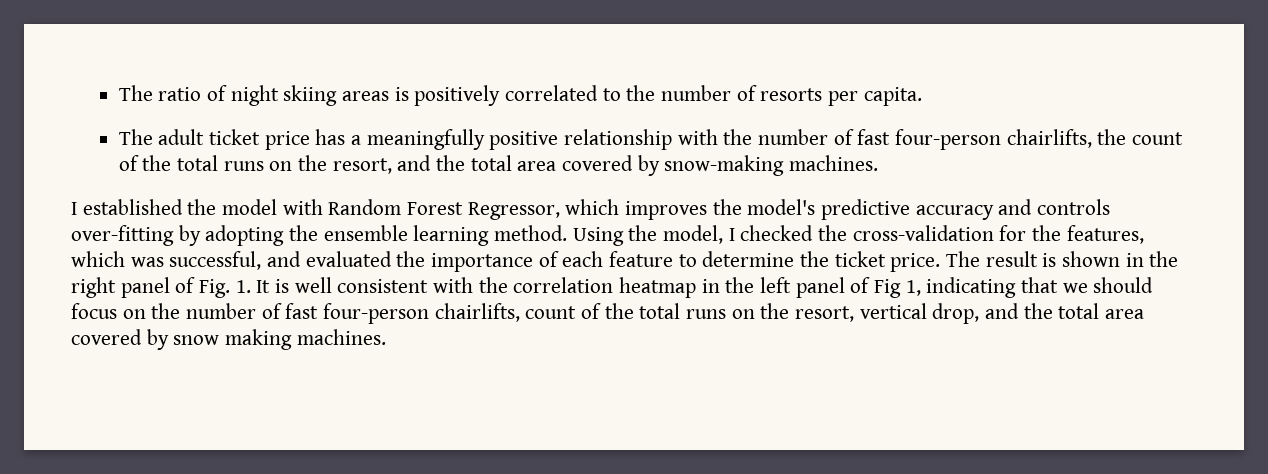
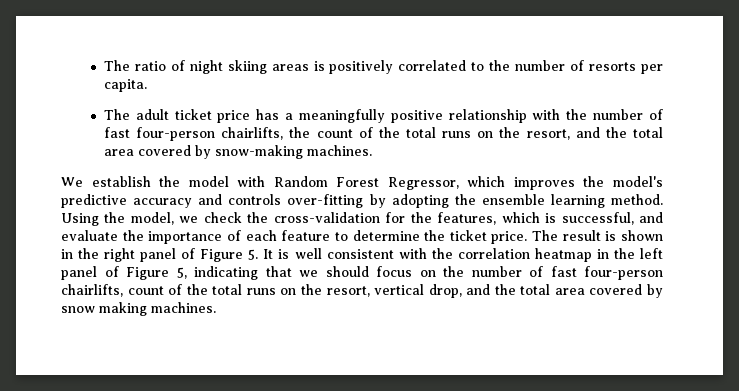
- I established the model with Random Forest Regressor, which improves the model's predictive accuracy and controls over-fitting by adopting the ensemble learning method.
+ We establish the model with Random Forest Regressor, which improves the model's predictive accuracy and controls over-fitting by adopting the ensemble learning method.
- Using the model, I checked the cross-validation for the features, which was successful, and evaluated the importance of each feature to determine the ticket price.
+ Using the model, we check the cross-validation for the features, which is successful, and evaluate the importance of each feature to determine the ticket price.
- The result is shown in the right panel of Fig. 1. It is well consistent with the correlation heatmap in the left panel of Fig 1, indicating that we should focus on the number of fast four-person chairlifts, count of the total runs on the resort, vertical drop, and the total area covered by snow making machines.
+ The result is shown in the right panel of Figure 5. It is well consistent with the correlation heatmap in the left panel of Figure 5, indicating that we should focus on the number of fast four-person chairlifts, count of the total runs on the resort, vertical drop, and the total area covered by snow making machines.

